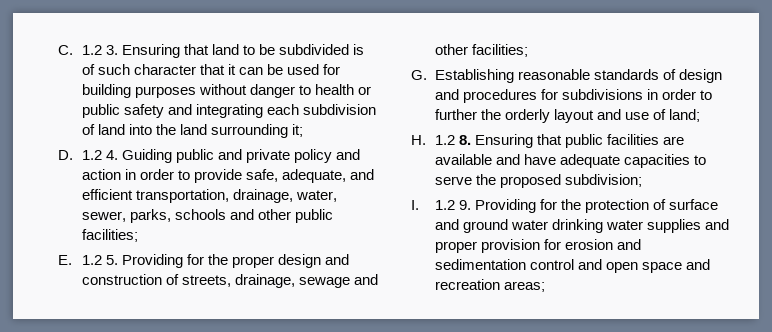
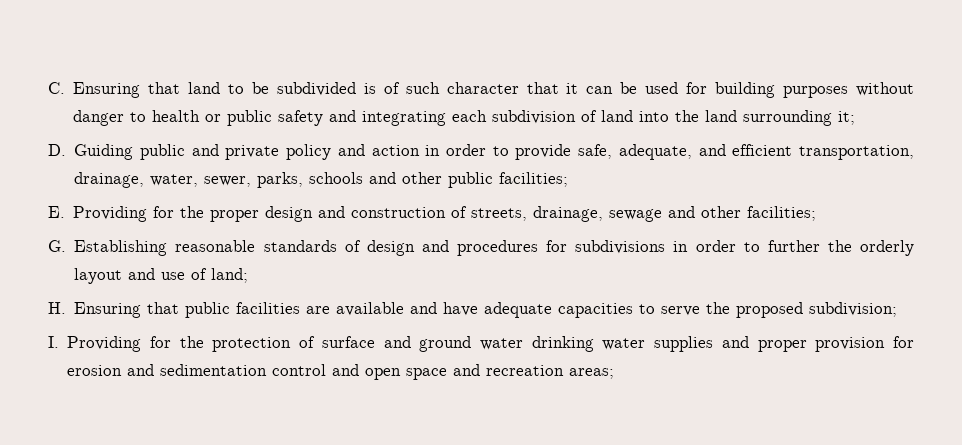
- C. 1.2 3. Ensuring that land to be subdivided is of such character that it can be used for building purposes without danger to health or public safety and integrating each subdivision of land into the land surrounding it;
+ C. Ensuring that land to be subdivided is of such character that it can be used for building purposes without danger to health or public safety and integrating each subdivision of land into the land surrounding it;
- D. 1.2 4. Guiding public and private policy and action in order to provide safe, adequate, and efficient transportation, drainage, water, sewer, parks, schools and other public facilities;
+ D. Guiding public and private policy and action in order to provide safe, adequate, and efficient transportation, drainage, water, sewer, parks, schools and other public facilities;
- E. 1.2 5. Providing for the proper design and construction of streets, drainage, sewage and other facilities;
+ E. Providing for the proper design and construction of streets, drainage, sewage and other facilities;
- H. 1.2 8. Ensuring that public facilities are available and have adequate capacities to serve the proposed subdivision;
+ H. Ensuring that public facilities are available and have adequate capacities to serve the proposed subdivision;
- I. 1.2 9. Providing for the protection of surface and ground water drinking water supplies and proper provision for erosion and sedimentation control and open space and recreation areas;
+ I. Providing for the protection of surface and ground water drinking water supplies and proper provision for erosion and sedimentation control and open space and recreation areas;

